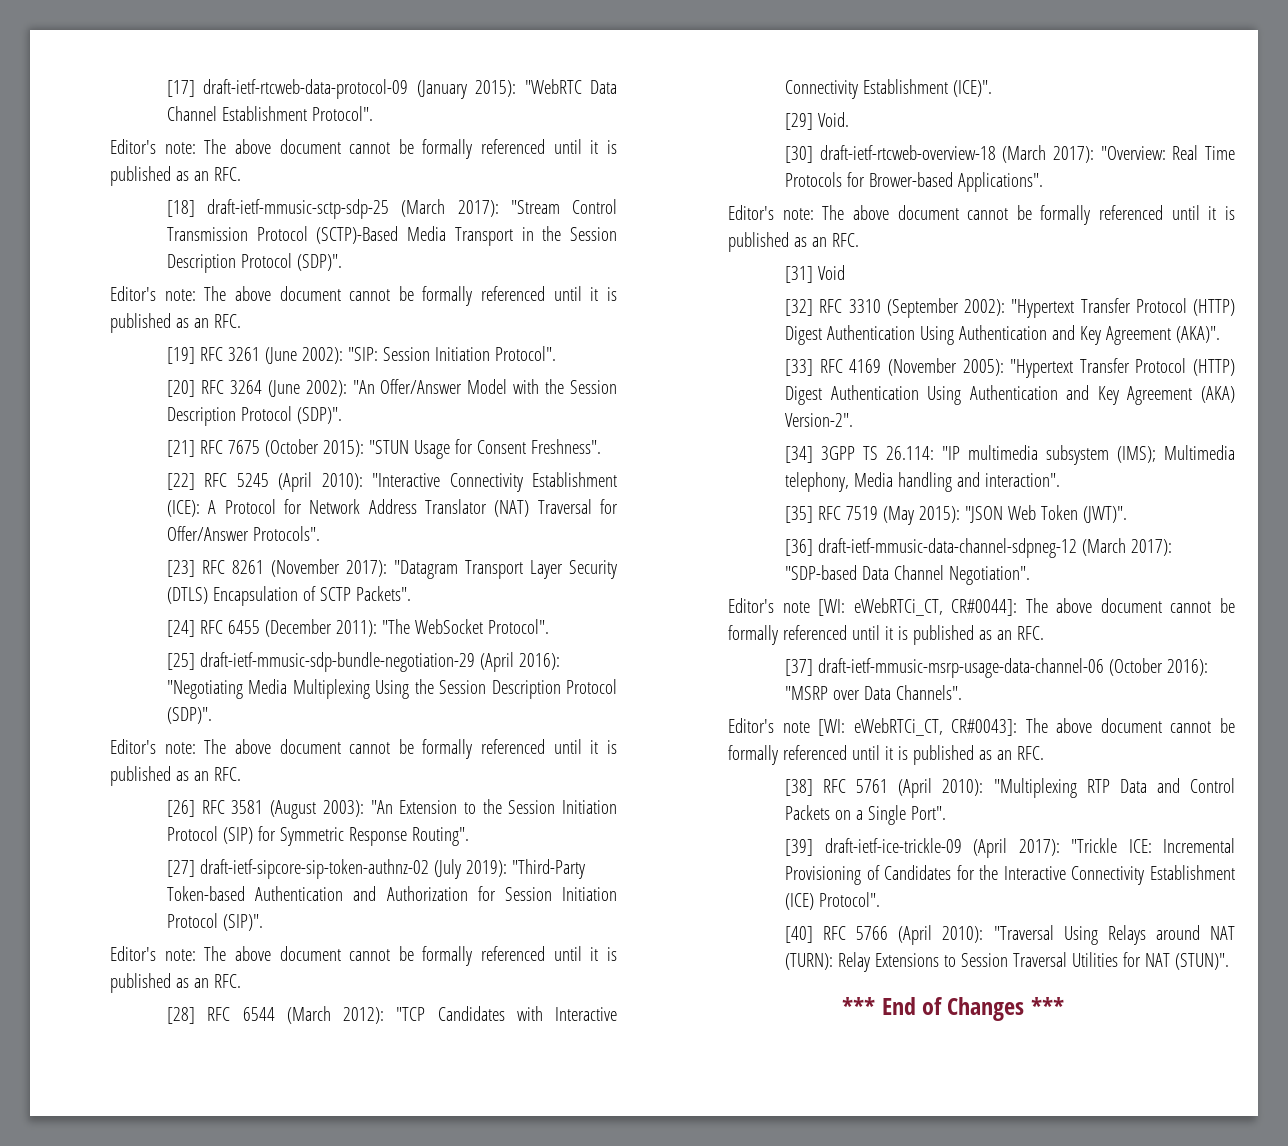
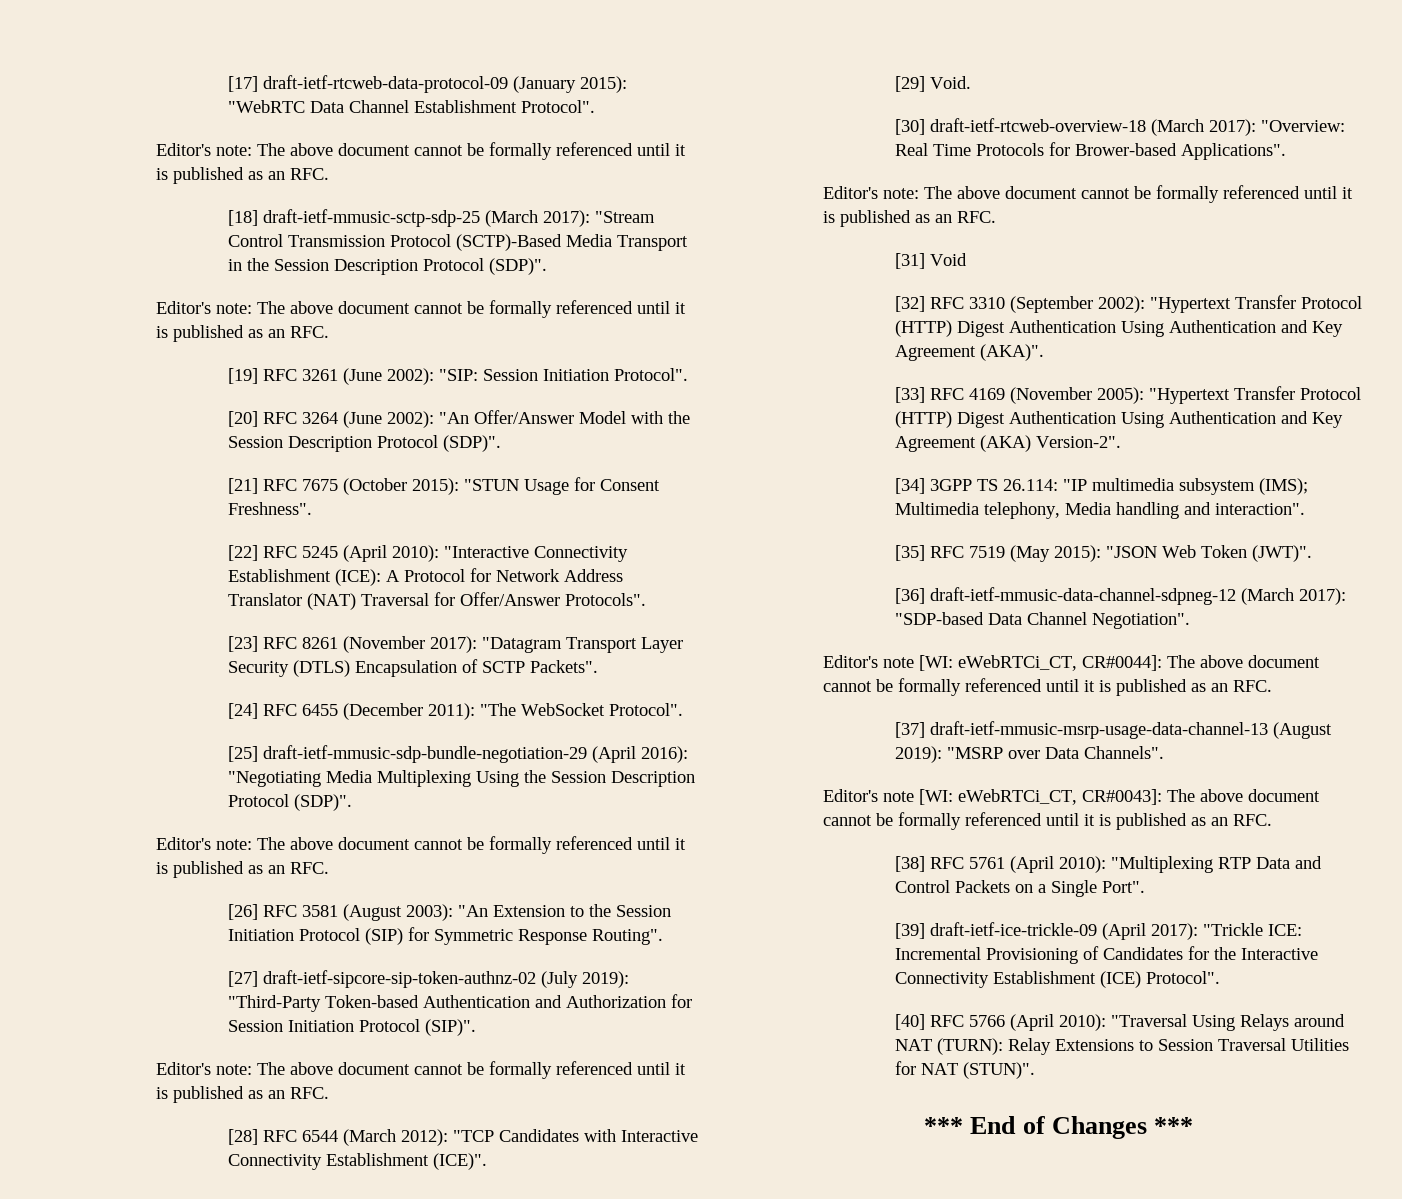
- [37] draft-ietf-mmusic-msrp-usage-data-channel-06 (October 2016): "MSRP over Data Channels".
+ [37] draft-ietf-mmusic-msrp-usage-data-channel-13 (August 2019): "MSRP over Data Channels".

